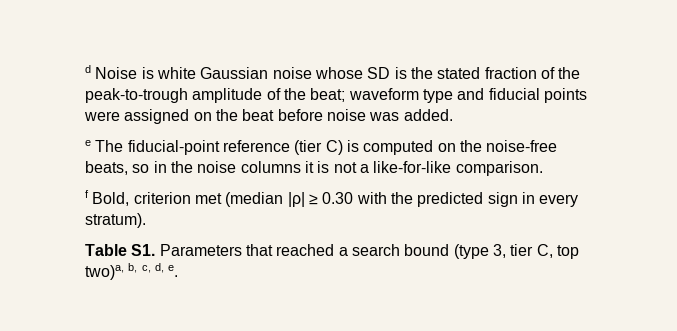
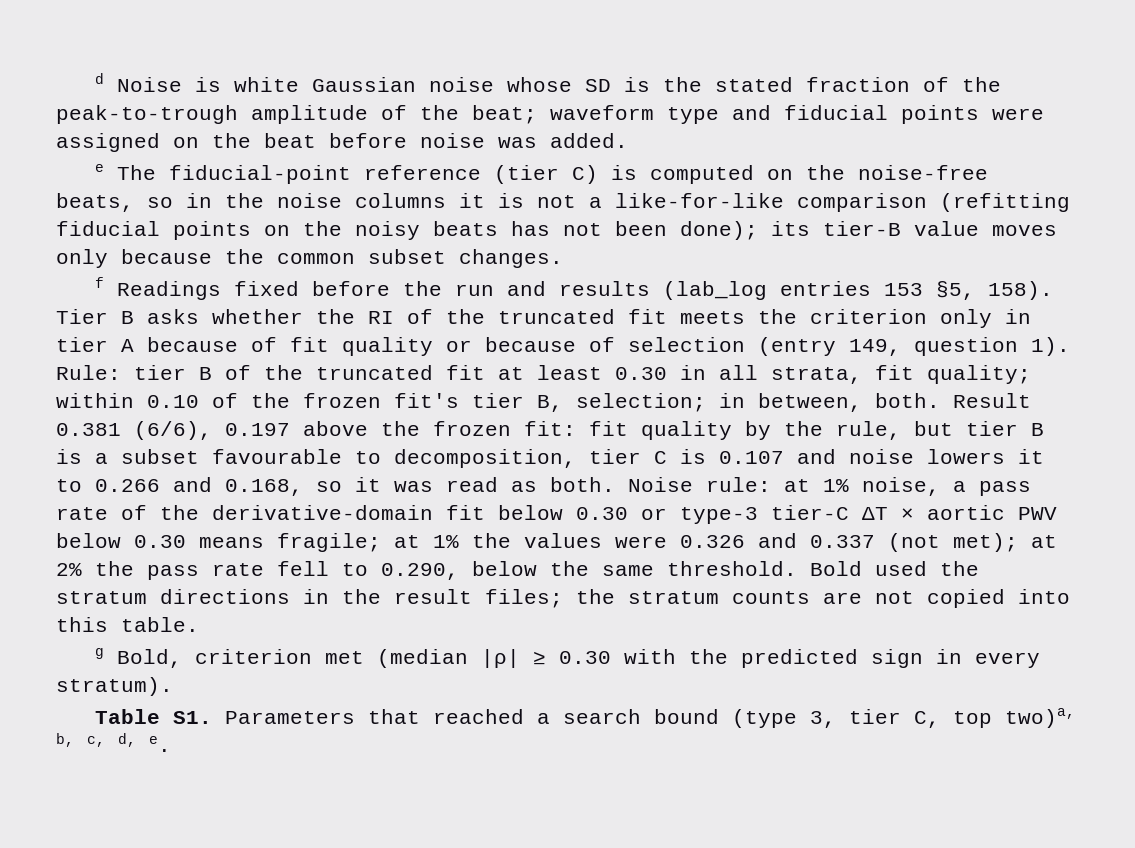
- e The fiducial-point reference (tier C) is computed on the noise-free beats, so in the noise columns it is not a like-for-like comparison.
- f Bold, criterion met (median |ρ| ≥ 0.30 with the predicted sign in every stratum).
+ e The fiducial-point reference (tier C) is computed on the noise-free beats, so in the noise columns it is not a like-for-like comparison (refitting fiducial points on the noisy beats has not been done); its tier-B value moves only because the common subset changes.
+ f Readings fixed before the run and results (lab_log entries 153 §5, 158). Tier B asks whether the RI of the truncated fit meets the criterion only in tier A because of fit quality or because of selection (entry 149, question 1). Rule: tier B of the truncated fit at least 0.30 in all strata, fit quality; within 0.10 of the frozen fit's tier B, selection; in between, both. Result 0.381 (6/6), 0.197 above the frozen fit: fit quality by the rule, but tier B is a subset favourable to decomposition, tier C is 0.107 and noise lowers it to 0.266 and 0.168, so it was read as both. Noise rule: at 1% noise, a pass rate of the derivative-domain fit below 0.30 or type-3 tier-C ΔT × aortic PWV below 0.30 means fragile; at 1% the values were 0.326 and 0.337 (not met); at 2% the pass rate fell to 0.290, below the same threshold. Bold used the stratum directions in the result files; the stratum counts are not copied into this table.
+ g Bold, criterion met (median |ρ| ≥ 0.30 with the predicted sign in every stratum).

